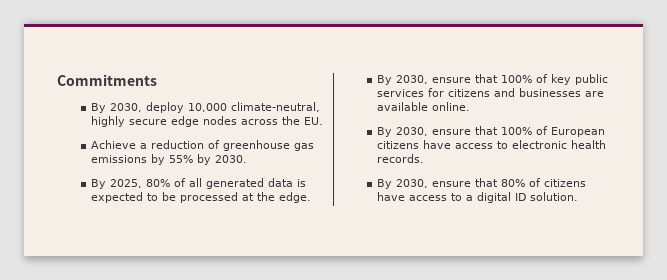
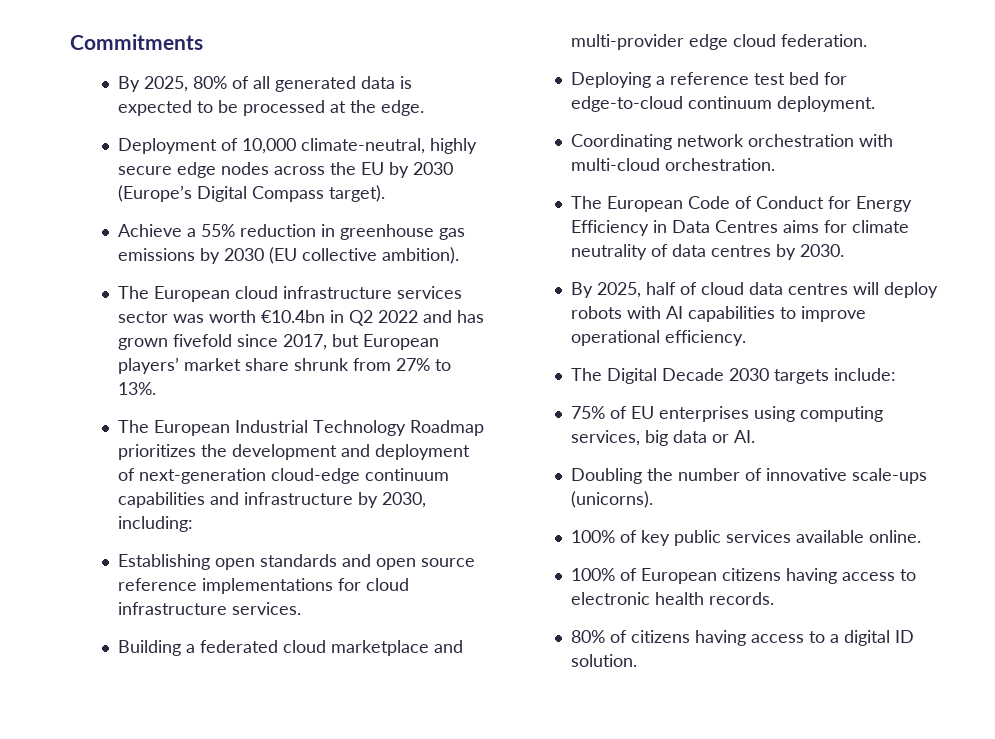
- By 2030, deploy 10,000 climate-neutral, highly secure edge nodes across the EU.
- Achieve a reduction of greenhouse gas emissions by 55% by 2030.
- By 2030, ensure that 100% of key public services for citizens and businesses are available online.
- By 2030, ensure that 100% of European citizens have access to electronic health records.
+ Deployment of 10,000 climate-neutral, highly secure edge nodes across the EU by 2030 (Europe’s Digital Compass target).
+ Achieve a 55% reduction in greenhouse gas emissions by 2030 (EU collective ambition).
+ The European cloud infrastructure services sector was worth €10.4bn in Q2 2022 and has grown fivefold since 2017, but European players’ market share shrunk from 27% to 13%.
+ The European Industrial Technology Roadmap prioritizes the development and deployment of next-generation cloud-edge continuum capabilities and infrastructure by 2030, including:
+ Establishing open standards and open source reference implementations for cloud infrastructure services.
+ Building a federated cloud marketplace and multi-provider edge cloud federation.
+ Deploying a reference test bed for edge-to-cloud continuum deployment.
+ Coordinating network orchestration with multi-cloud orchestration.
+ The European Code of Conduct for Energy Efficiency in Data Centres aims for climate neutrality of data centres by 2030.
+ By 2025, half of cloud data centres will deploy robots with AI capabilities to improve operational efficiency.
+ The Digital Decade 2030 targets include:
+ 75% of EU enterprises using computing services, big data or AI.
+ Doubling the number of innovative scale-ups (unicorns).
+ 100% of key public services available online.
+ 100% of European citizens having access to electronic health records.
- By 2030, ensure that 80% of citizens have access to a digital ID solution.
+ 80% of citizens having access to a digital ID solution.

